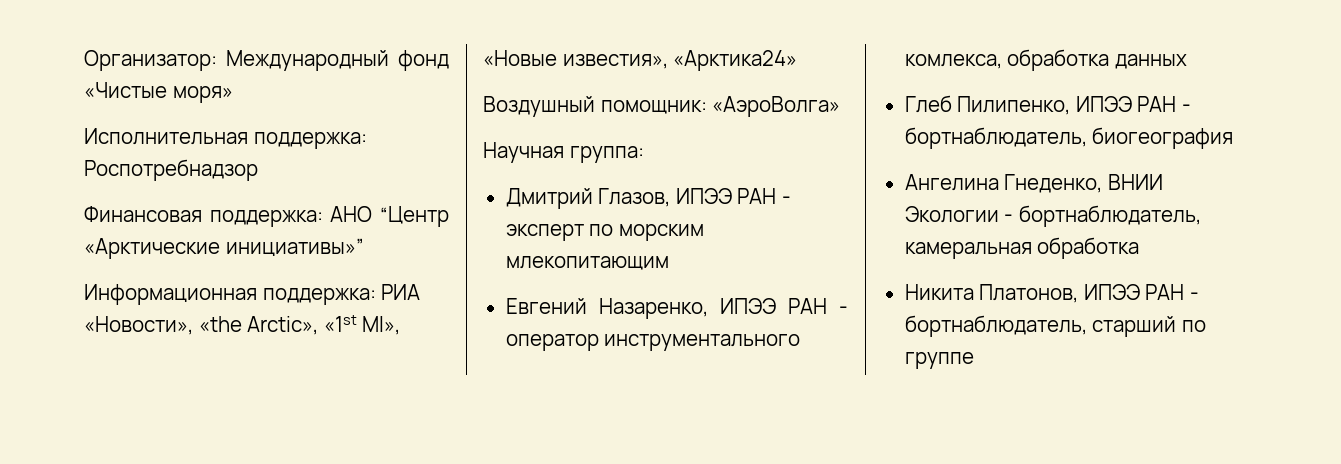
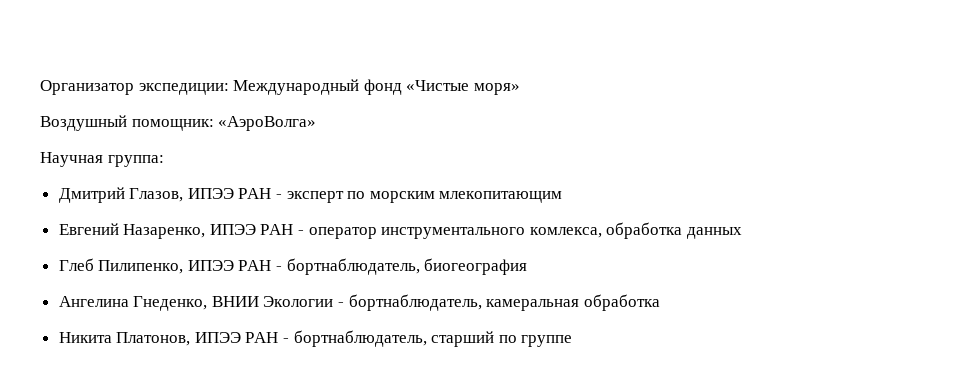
- Организатор: Международный фонд «Чистые моря»
+ Организатор экспедиции: Международный фонд «Чистые моря»
- Исполнительная поддержка: Роспотребнадзор
- Финансовая поддержка: АНО “Центр «Арктические инициативы»”
- Информационная поддержка: РИА «Новости», «the Arctic», «1st MI», «Новые известия», «Арктика24»

